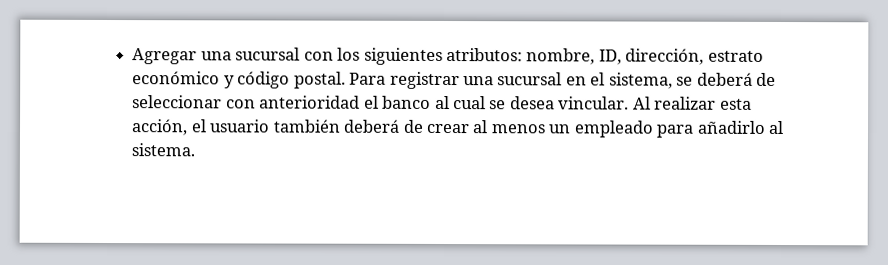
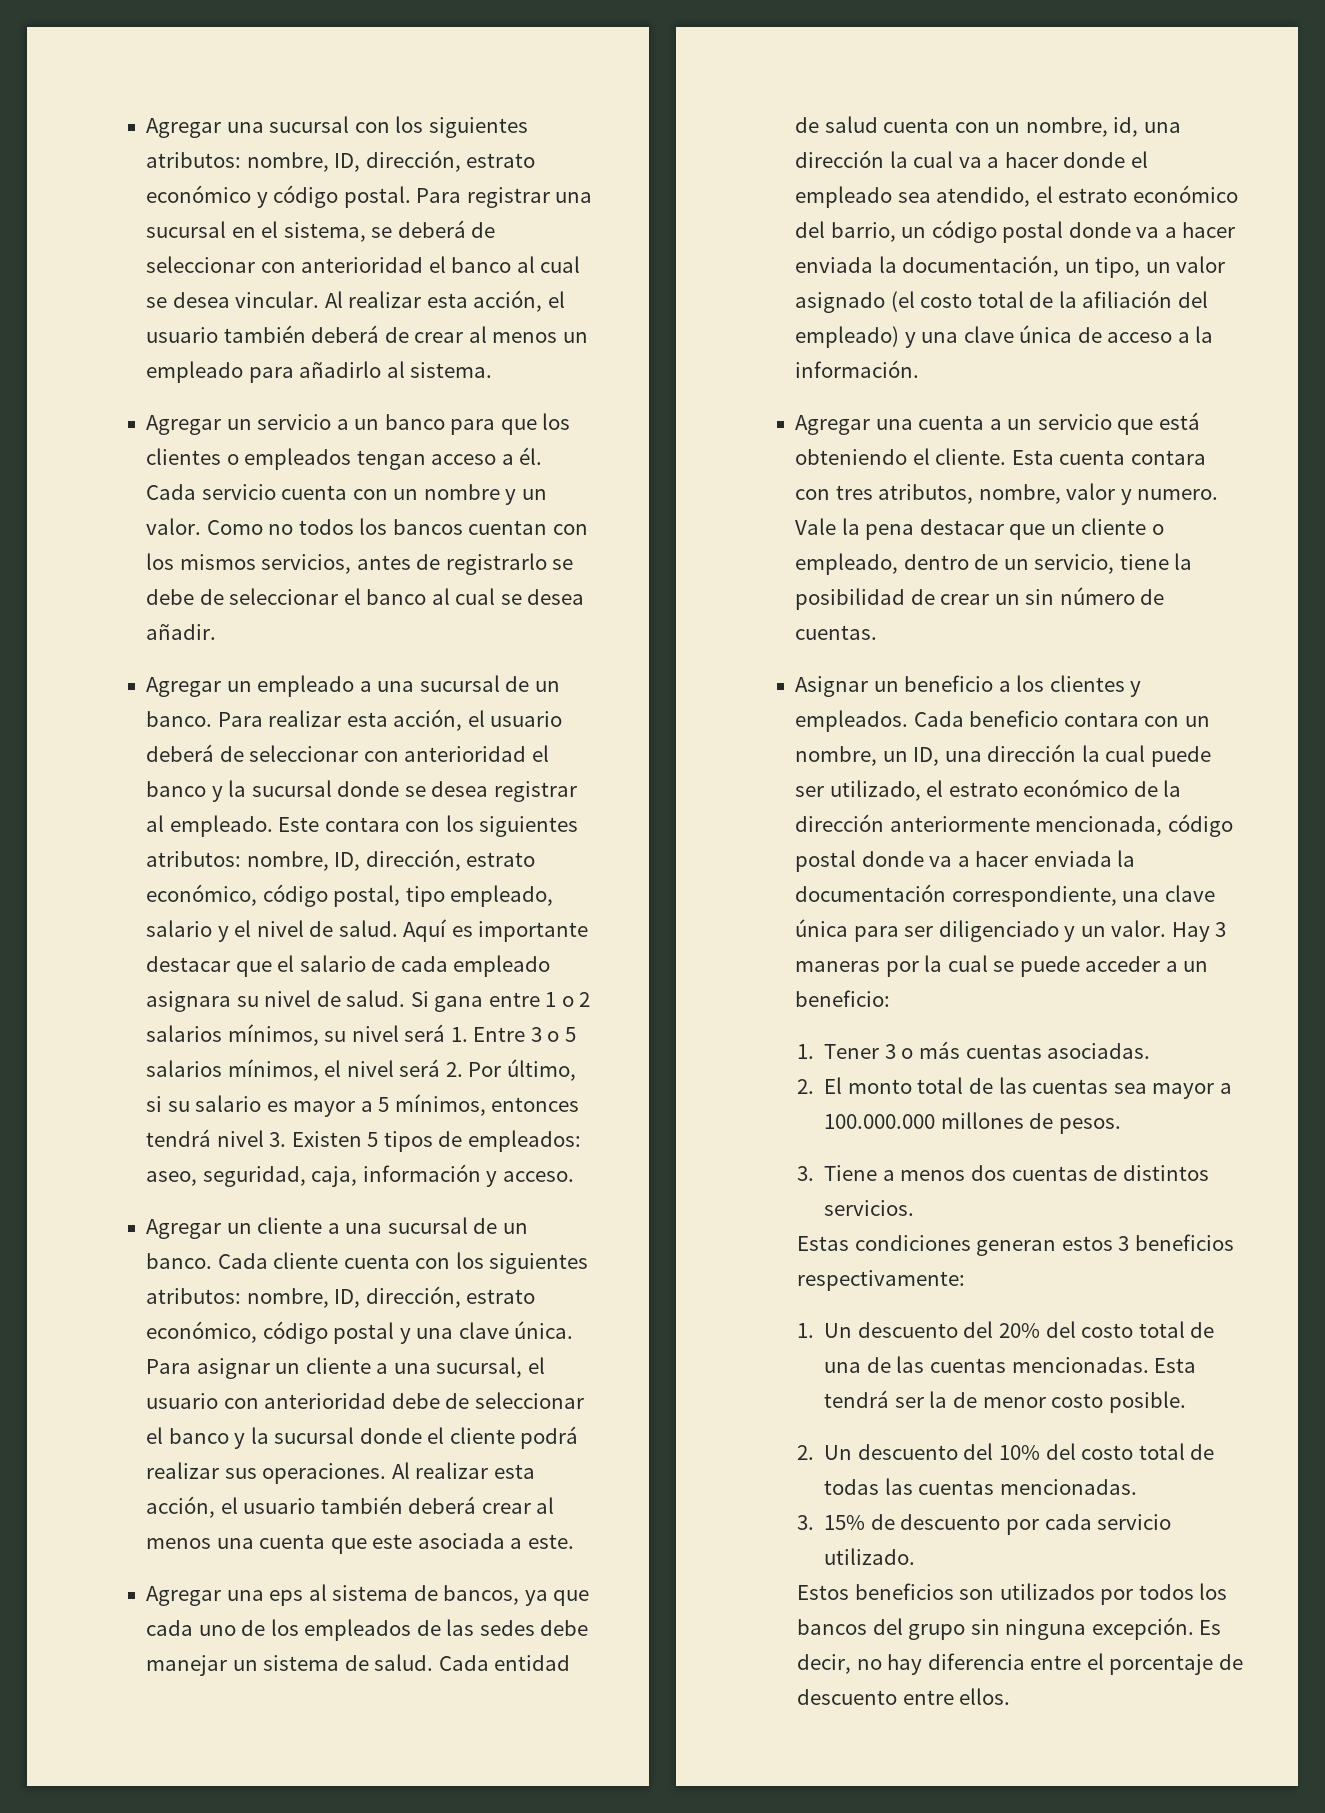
+ Agregar un servicio a un banco para que los clientes o empleados tengan acceso a él. Cada servicio cuenta con un nombre y un valor. Como no todos los bancos cuentan con los mismos servicios, antes de registrarlo se debe de seleccionar el banco al cual se desea añadir.
+ Agregar un empleado a una sucursal de un banco. Para realizar esta acción, el usuario deberá de seleccionar con anterioridad el banco y la sucursal donde se desea registrar al empleado. Este contara con los siguientes atributos: nombre, ID, dirección, estrato económico, código postal, tipo empleado, salario y el nivel de salud. Aquí es importante destacar que el salario de cada empleado asignara su nivel de salud. Si gana entre 1 o 2 salarios mínimos, su nivel será 1. Entre 3 o 5 salarios mínimos, el nivel será 2. Por último, si su salario es mayor a 5 mínimos, entonces tendrá nivel 3. Existen 5 tipos de empleados: aseo, seguridad, caja, información y acceso.
+ Agregar un cliente a una sucursal de un banco. Cada cliente cuenta con los siguientes atributos: nombre, ID, dirección, estrato económico, código postal y una clave única. Para asignar un cliente a una sucursal, el usuario con anterioridad debe de seleccionar el banco y la sucursal donde el cliente podrá realizar sus operaciones. Al realizar esta acción, el usuario también deberá crear al menos una cuenta que este asociada a este.
+ Agregar una eps al sistema de bancos, ya que cada uno de los empleados de las sedes debe manejar un sistema de salud. Cada entidad de salud cuenta con un nombre, id, una dirección la cual va a hacer donde el empleado sea atendido, el estrato económico del barrio, un código postal donde va a hacer enviada la documentación, un tipo, un valor asignado (el costo total de la afiliación del empleado) y una clave única de acceso a la información.
+ Agregar una cuenta a un servicio que está obteniendo el cliente. Esta cuenta contara con tres atributos, nombre, valor y numero. Vale la pena destacar que un cliente o empleado, dentro de un servicio, tiene la posibilidad de crear un sin número de cuentas.
+ Asignar un beneficio a los clientes y empleados. Cada beneficio contara con un nombre, un ID, una dirección la cual puede ser utilizado, el estrato económico de la dirección anteriormente mencionada, código postal donde va a hacer enviada la documentación correspondiente, una clave única para ser diligenciado y un valor. Hay 3 maneras por la cual se puede acceder a un beneficio:
+ 1. Tener 3 o más cuentas asociadas.
+ 2. El monto total de las cuentas sea mayor a 100.000.000 millones de pesos.
+ 3. Tiene a menos dos cuentas de distintos servicios.
+ Estas condiciones generan estos 3 beneficios respectivamente:
+ 1. Un descuento del 20% del costo total de una de las cuentas mencionadas. Esta tendrá ser la de menor costo posible.
+ 2. Un descuento del 10% del costo total de todas las cuentas mencionadas.
+ 3. 15% de descuento por cada servicio utilizado.
+ Estos beneficios son utilizados por todos los bancos del grupo sin ninguna excepción. Es decir, no hay diferencia entre el porcentaje de descuento entre ellos.

